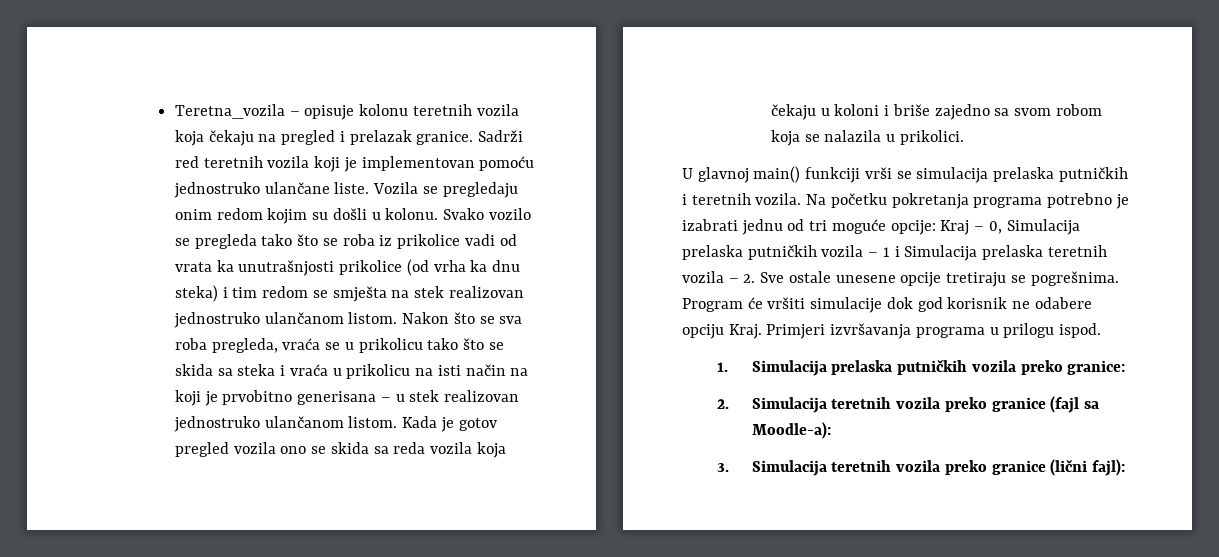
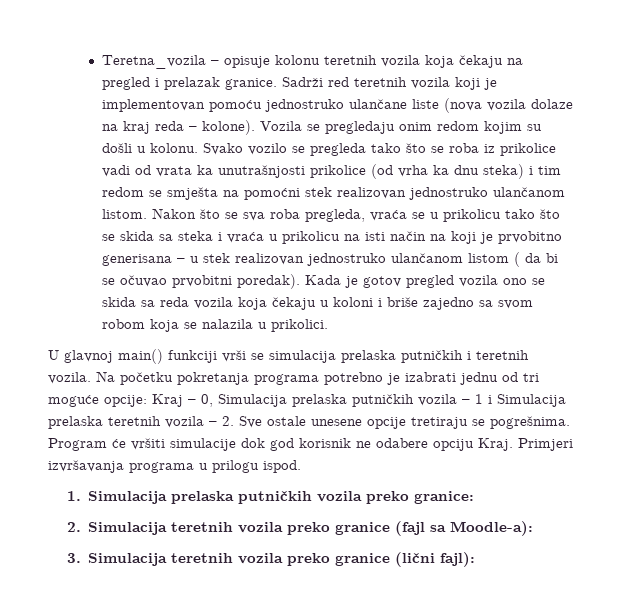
- Sadrži red teretnih vozila koji je implementovan pomoću jednostruko ulančane liste.
+ Sadrži red teretnih vozila koji je implementovan pomoću jednostruko ulančane liste (nova vozila dolaze na kraj reda – kolone).
- Svako vozilo se pregleda tako što se roba iz prikolice vadi od vrata ka unutrašnjosti prikolice (od vrha ka dnu steka) i tim redom se smješta na stek realizovan jednostruko ulančanom listom.
+ Svako vozilo se pregleda tako što se roba iz prikolice vadi od vrata ka unutrašnjosti prikolice (od vrha ka dnu steka) i tim redom se smješta na pomoćni stek realizovan jednostruko ulančanom listom.
- Nakon što se sva roba pregleda, vraća se u prikolicu tako što se skida sa steka i vraća u prikolicu na isti način na koji je prvobitno generisana – u stek realizovan jednostruko ulančanom listom.
+ Nakon što se sva roba pregleda, vraća se u prikolicu tako što se skida sa steka i vraća u prikolicu na isti način na koji je prvobitno generisana – u stek realizovan jednostruko ulančanom listom ( da bi se očuvao prvobitni poredak).

